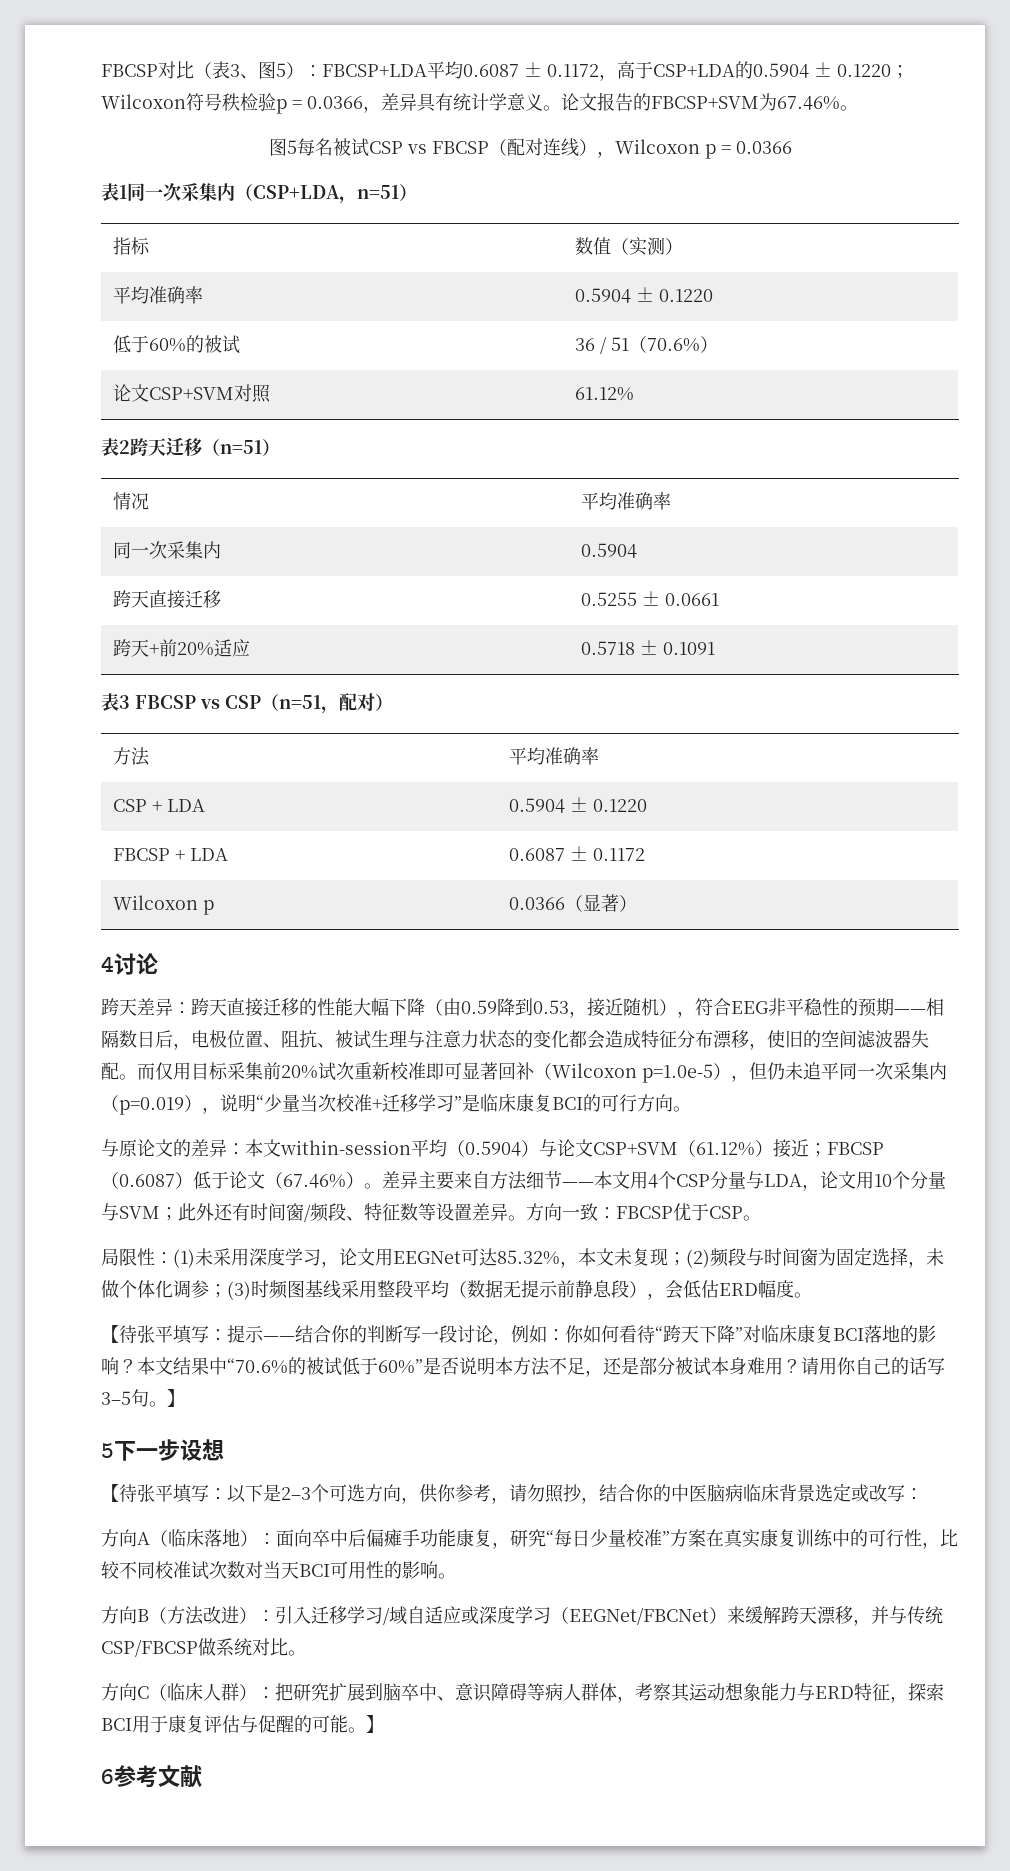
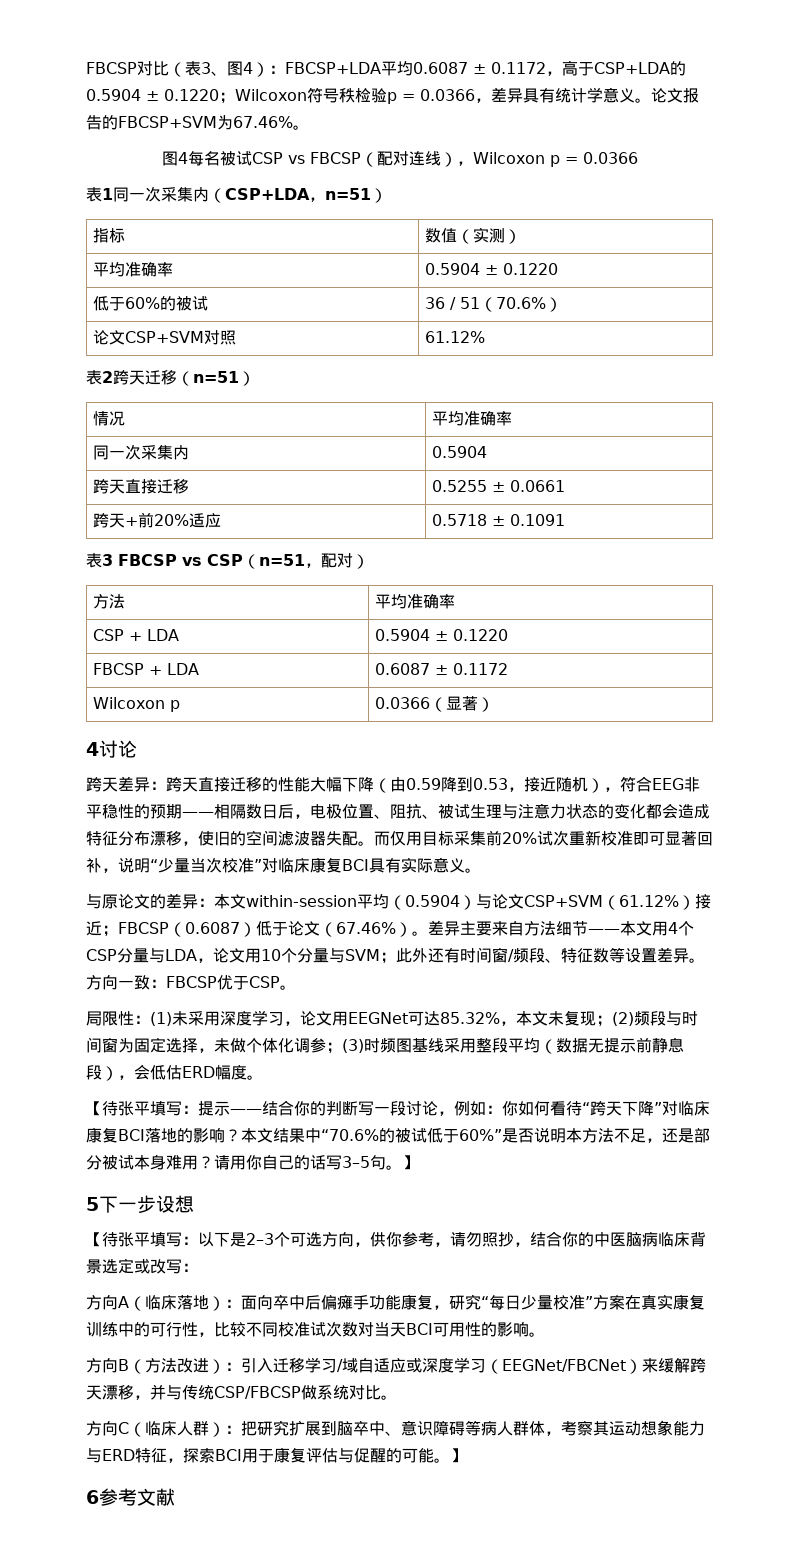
- FBCSP对比（表3、图5）：FBCSP+LDA平均0.6087 ± 0.1172，高于CSP+LDA的0.5904 ± 0.1220；Wilcoxon符号秩检验p = 0.0366，差异具有统计学意义。
+ FBCSP对比（表3、图4）：FBCSP+LDA平均0.6087 ± 0.1172，高于CSP+LDA的0.5904 ± 0.1220；Wilcoxon符号秩检验p = 0.0366，差异具有统计学意义。
- 图5每名被试CSP vs FBCSP（配对连线），Wilcoxon p = 0.0366
+ 图4每名被试CSP vs FBCSP（配对连线），Wilcoxon p = 0.0366
- 而仅用目标采集前20%试次重新校准即可显著回补（Wilcoxon p=1.0e-5），但仍未追平同一次采集内（p=0.019），说明“少量当次校准+迁移学习”是临床康复BCI的可行方向。
+ 而仅用目标采集前20%试次重新校准即可显著回补，说明“少量当次校准”对临床康复BCI具有实际意义。

